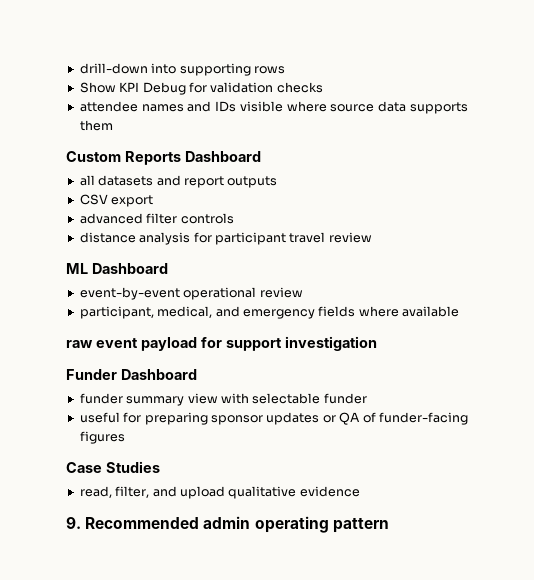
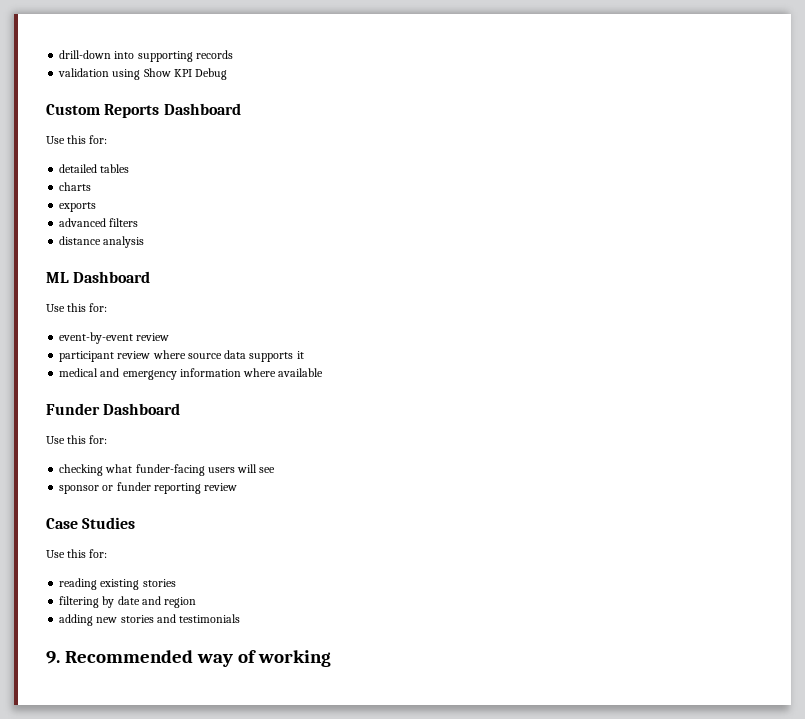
- drill-down into supporting rows
- Show KPI Debug for validation checks
- attendee names and IDs visible where source data supports them
+ drill-down into supporting records
+ validation using Show KPI Debug
  Custom Reports Dashboard
- all datasets and report outputs
- CSV export
+ Use this for:
+ detailed tables
+ charts
+ exports
- advanced filter controls
+ advanced filters
- distance analysis for participant travel review
+ distance analysis
  ML Dashboard
+ Use this for:
- event-by-event operational review
- participant, medical, and emergency fields where available
+ event-by-event review
+ participant review where source data supports it
+ medical and emergency information where available
- raw event payload for support investigation
  Funder Dashboard
- funder summary view with selectable funder
- useful for preparing sponsor updates or QA of funder-facing figures
+ Use this for:
+ checking what funder-facing users will see
+ sponsor or funder reporting review
  Case Studies
- read, filter, and upload qualitative evidence
+ Use this for:
+ reading existing stories
+ filtering by date and region
+ adding new stories and testimonials
- 9. Recommended admin operating pattern
+ 9. Recommended way of working

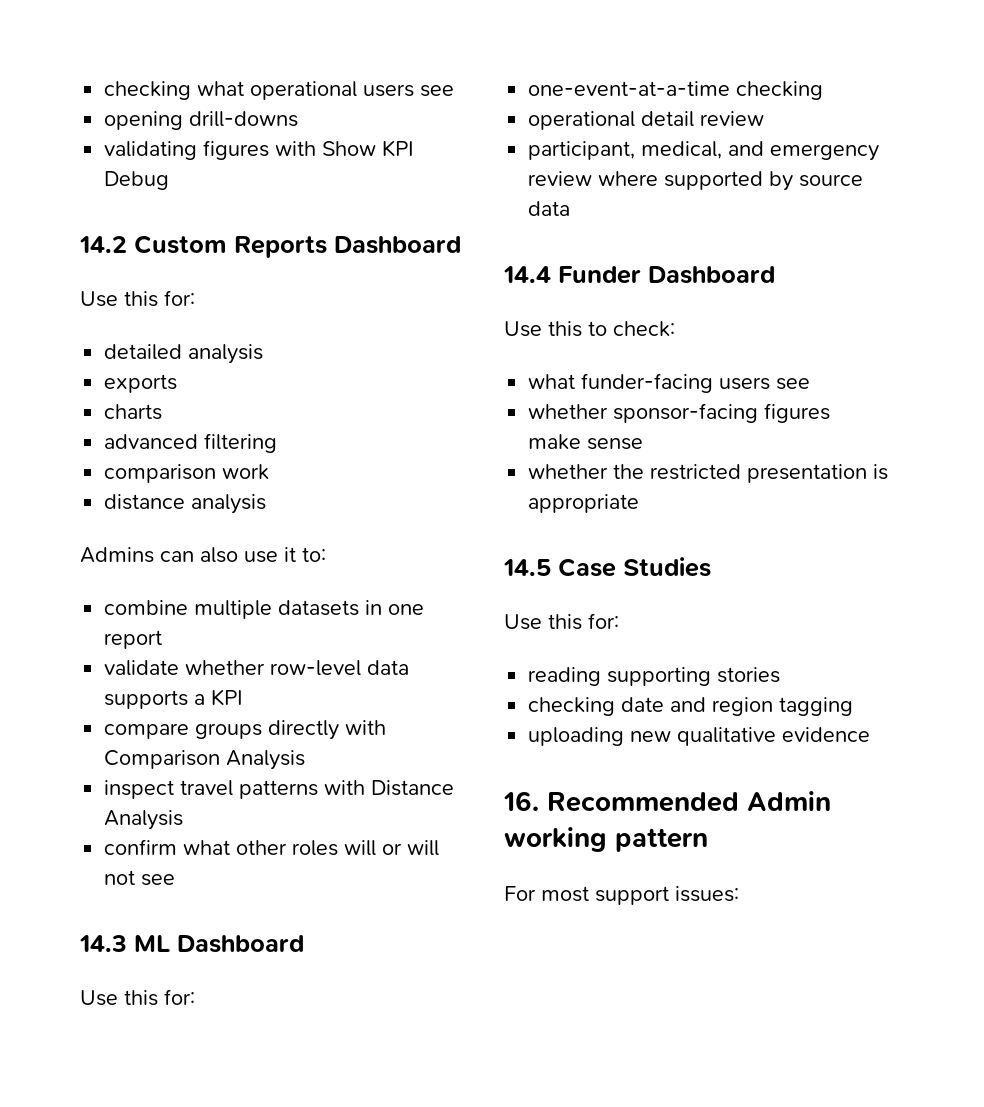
- drill-down into supporting records
- validation using Show KPI Debug
+ checking what operational users see
+ opening drill-downs
+ validating figures with Show KPI Debug
- Custom Reports Dashboard
+ 14.2 Custom Reports Dashboard
- detailed tables
+ detailed analysis
+ exports
- exports
- advanced filters
+ advanced filtering
+ comparison work
  distance analysis
- ML Dashboard
+ Admins can also use it to:
+ combine multiple datasets in one report
+ validate whether row-level data supports a KPI
+ compare groups directly with Comparison Analysis
+ inspect travel patterns with Distance Analysis
+ confirm what other roles will or will not see
+ 14.3 ML Dashboard
- event-by-event review
- participant review where source data supports it
- medical and emergency information where available
- Funder Dashboard
- Use this for:
- checking what funder-facing users will see
- sponsor or funder reporting review
- Case Studies
+ one-event-at-a-time checking
+ operational detail review
+ participant, medical, and emergency review where supported by source data
+ 14.4 Funder Dashboard
+ Use this to check:
+ what funder-facing users see
+ whether sponsor-facing figures make sense
+ whether the restricted presentation is appropriate
+ 14.5 Case Studies
- reading existing stories
+ reading supporting stories
- filtering by date and region
- adding new stories and testimonials
- 9. Recommended way of working
+ checking date and region tagging
+ uploading new qualitative evidence
+ 16. Recommended Admin working pattern
+ For most support issues:

